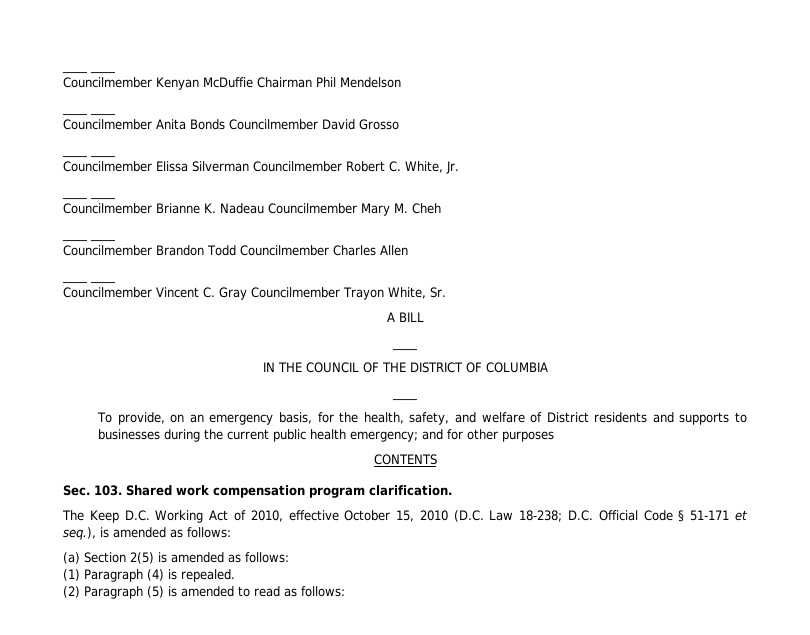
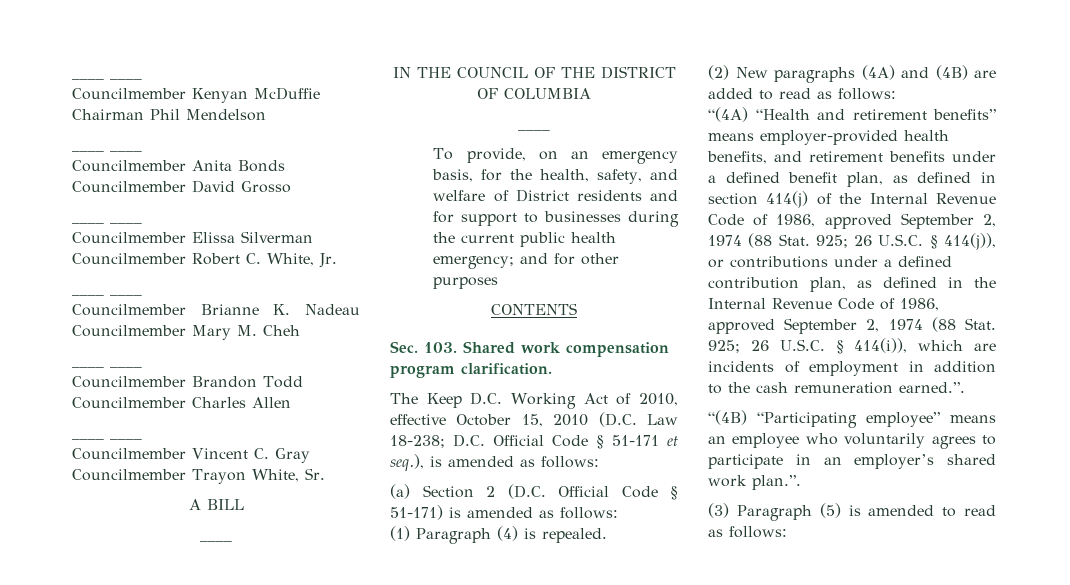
- To provide, on an emergency basis, for the health, safety, and welfare of District residents and supports to businesses during the current public health emergency; and for other purposes
+ To provide, on an emergency basis, for the health, safety, and welfare of District residents and for support to businesses during the current public health emergency; and for other purposes
- (a) Section 2(5) is amended as follows:
+ (a) Section 2 (D.C. Official Code § 51-171) is amended as follows:
- (2) Paragraph (5) is amended to read as follows:
+ (2) New paragraphs (4A) and (4B) are added to read as follows:
+ “(4A) “Health and retirement benefits” means employer-provided health benefits, and retirement benefits under a defined benefit plan, as defined in section 414(j) of the Internal Revenue Code of 1986, approved September 2, 1974 (88 Stat. 925; 26 U.S.C. § 414(j)), or contributions under a defined contribution plan, as defined in the Internal Revenue Code of 1986, approved September 2, 1974 (88 Stat. 925; 26 U.S.C. § 414(i)), which are incidents of employment in addition to the cash remuneration earned.”.
+ “(4B) “Participating employee” means an employee who voluntarily agrees to participate in an employer’s shared work plan.”.
+ (3) Paragraph (5) is amended to read as follows:

